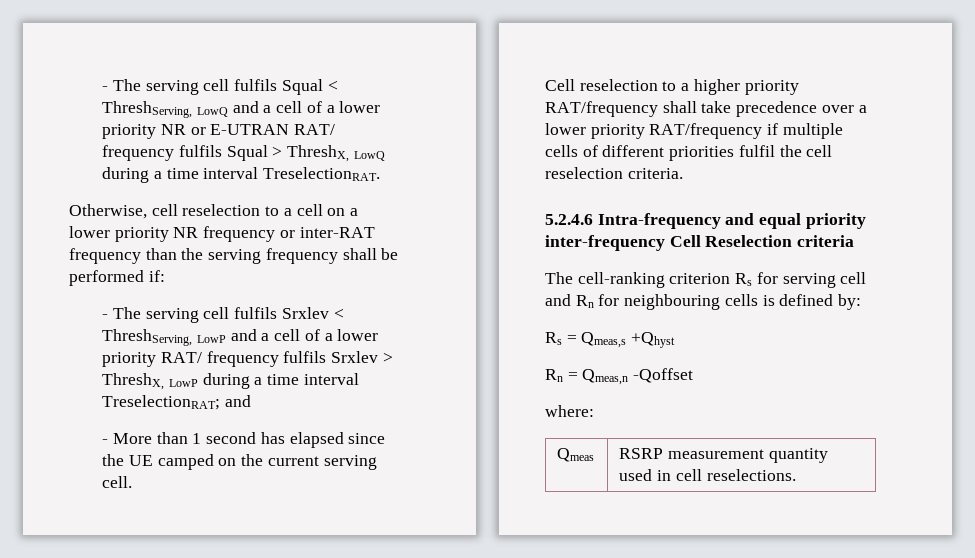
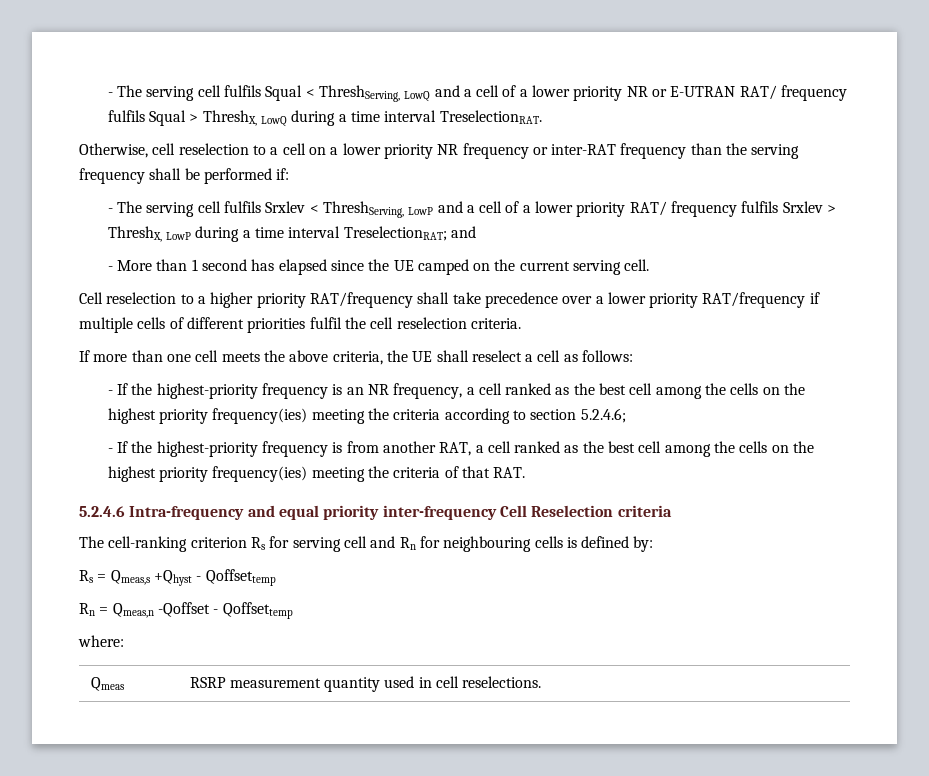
+ If more than one cell meets the above criteria, the UE shall reselect a cell as follows:
+ - If the highest-priority frequency is an NR frequency, a cell ranked as the best cell among the cells on the highest priority frequency(ies) meeting the criteria according to section 5.2.4.6;
+ - If the highest-priority frequency is from another RAT, a cell ranked as the best cell among the cells on the highest priority frequency(ies) meeting the criteria of that RAT.
- Rs = Qmeas,s +Qhyst
+ Rs = Qmeas,s +Qhyst - Qoffsettemp
- Rn = Qmeas,n -Qoffset
+ Rn = Qmeas,n -Qoffset - Qoffsettemp

